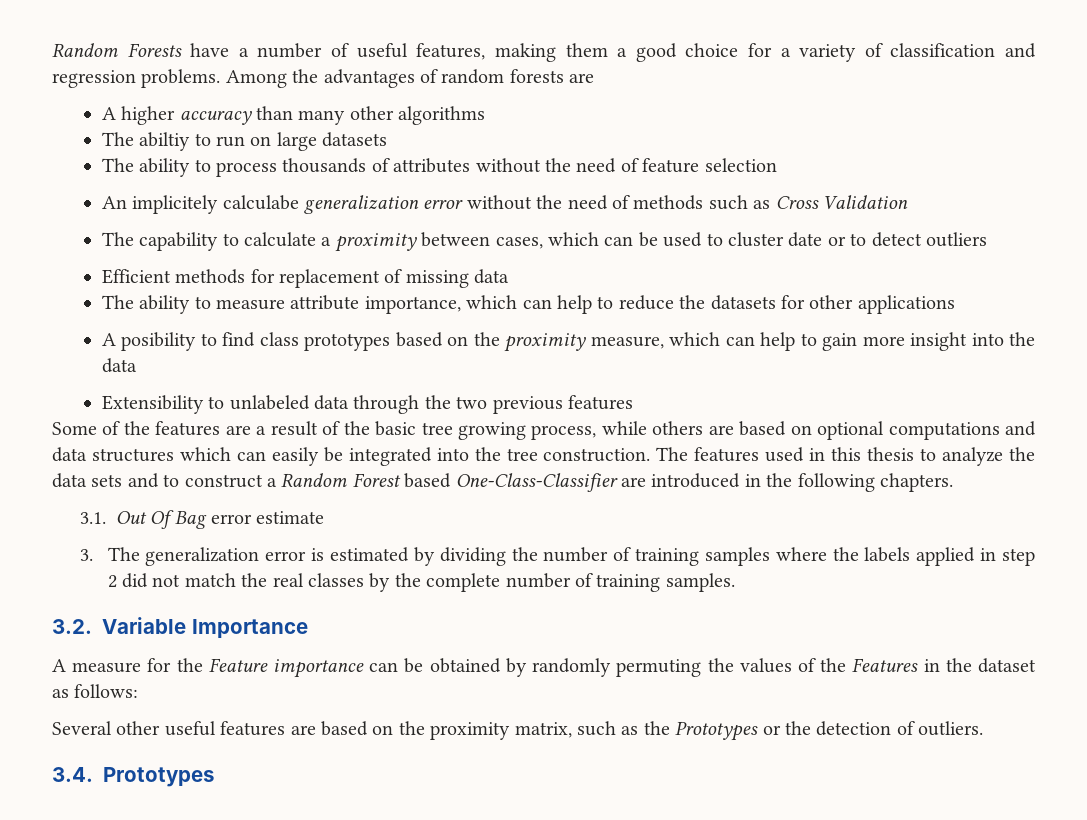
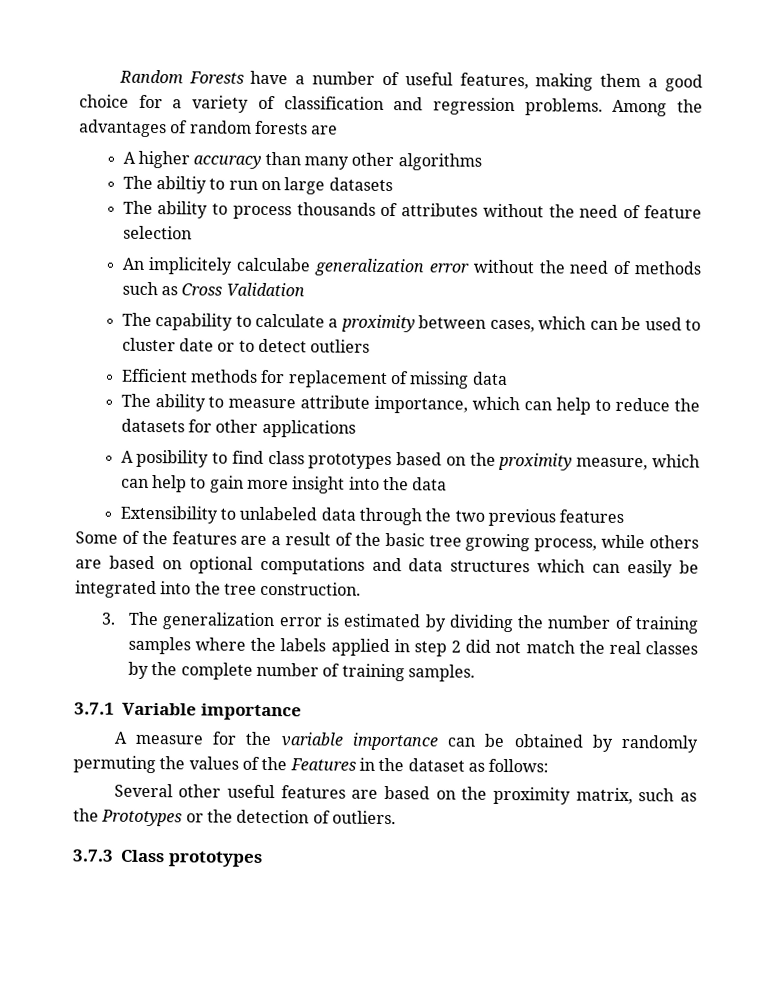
- The features used in this thesis to analyze the data sets and to construct a Random Forest based One-Class-Classifier are introduced in the following chapters.
- 3.1. Out Of Bag error estimate
- 3.2. Variable Importance
+ 3.7.1 Variable importance
- A measure for the Feature importance can be obtained by randomly permuting the values of the Features in the dataset as follows:
+ A measure for the variable importance can be obtained by randomly permuting the values of the Features in the dataset as follows:
- 3.4. Prototypes
+ 3.7.3 Class prototypes

